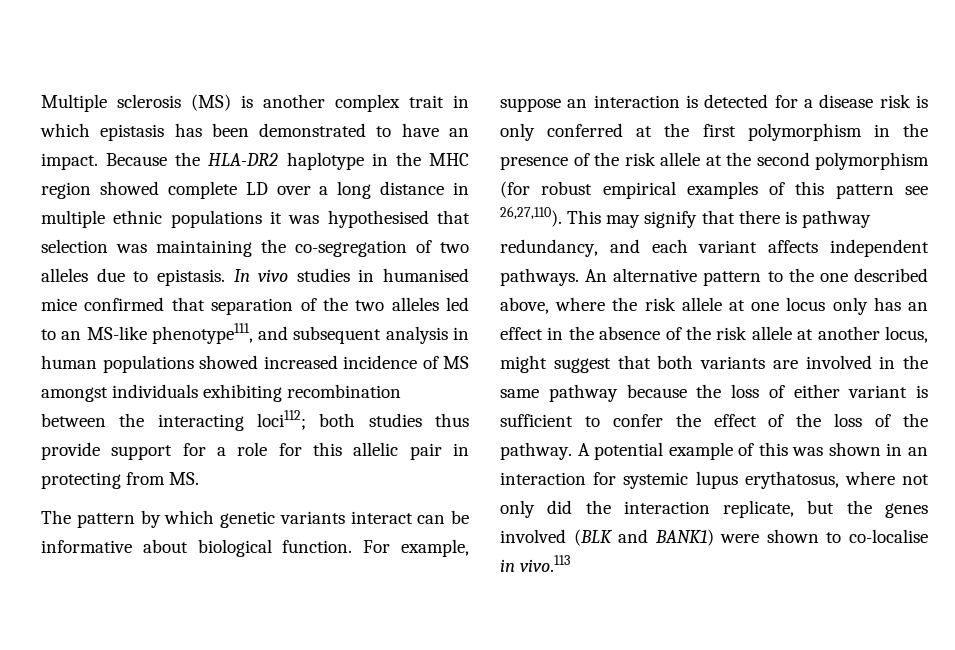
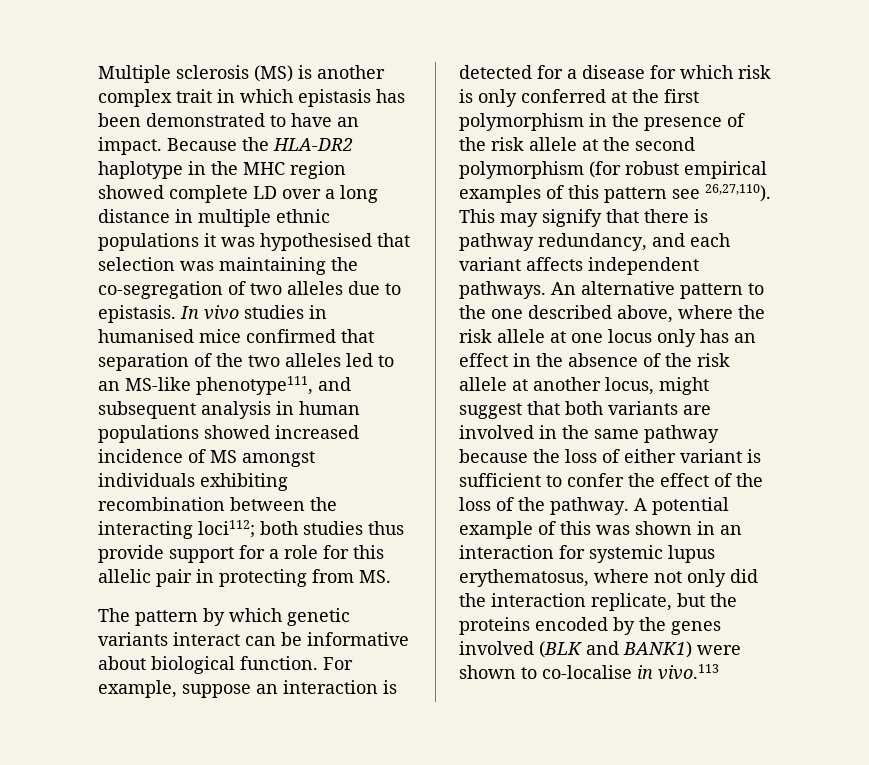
- For example, suppose an interaction is detected for a disease risk is only conferred at the first polymorphism in the presence of the risk allele at the second polymorphism (for robust empirical examples of this pattern see 26,27,110).
+ For example, suppose an interaction is detected for a disease for which risk is only conferred at the first polymorphism in the presence of the risk allele at the second polymorphism (for robust empirical examples of this pattern see 26,27,110).
- A potential example of this was shown in an interaction for systemic lupus erythatosus, where not only did the interaction replicate, but the genes involved (BLK and BANK1) were shown to co-localise in vivo.113
+ A potential example of this was shown in an interaction for systemic lupus erythematosus, where not only did the interaction replicate, but the proteins encoded by the genes involved (BLK and BANK1) were shown to co-localise in vivo.113

